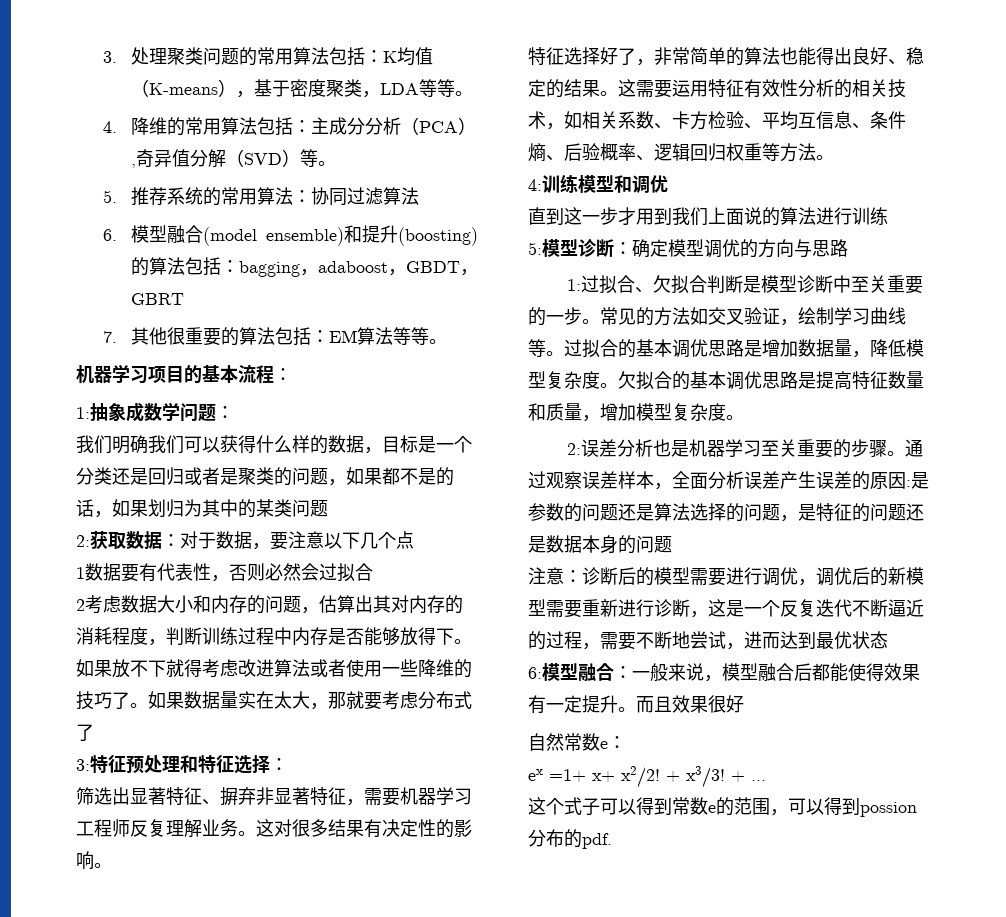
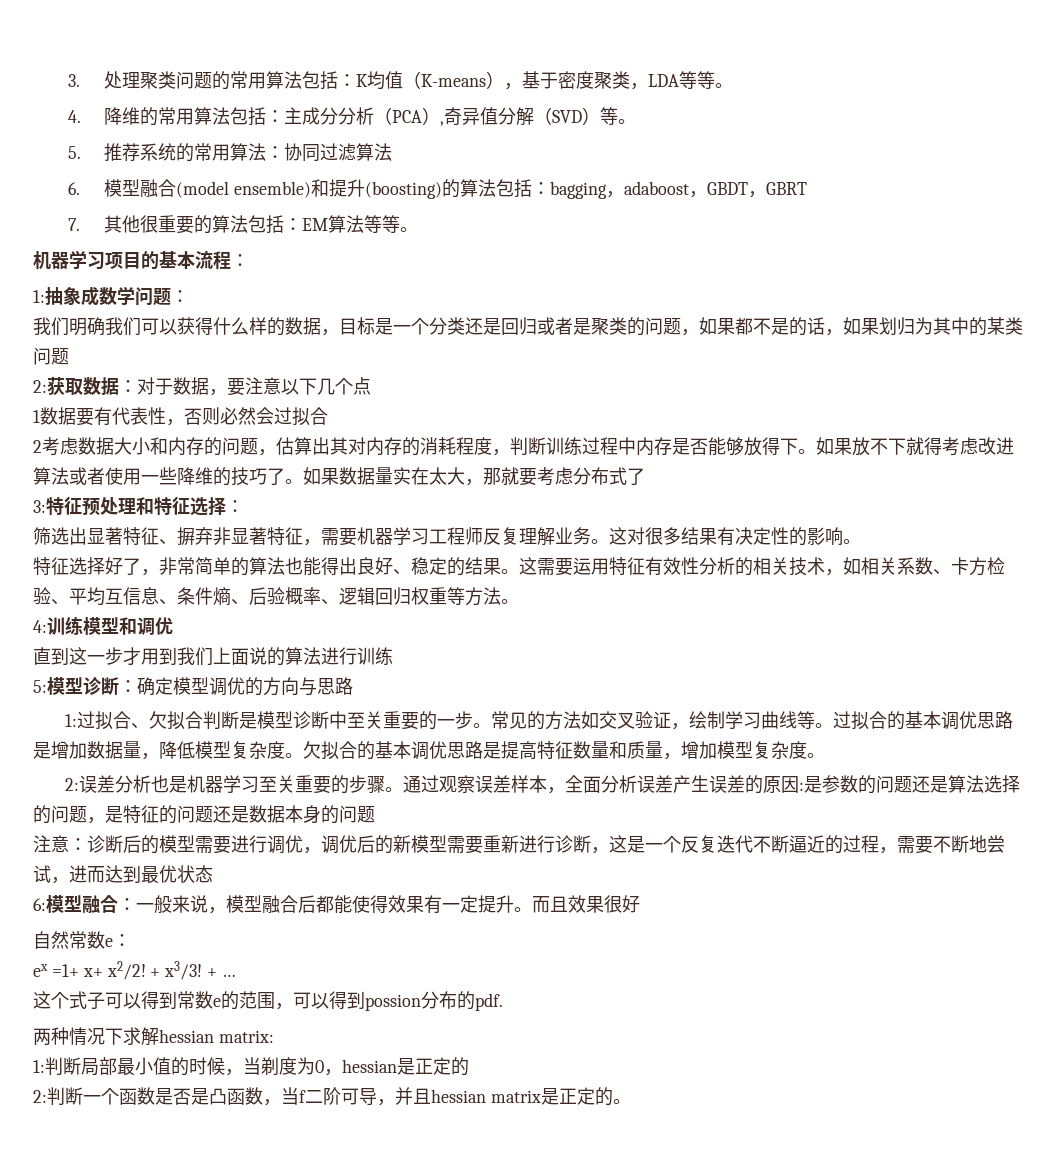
+ 两种情况下求解hessian matrix:
+ 1:判断局部最小值的时候，当剃度为0，hessian是正定的
+ 2:判断一个函数是否是凸函数，当f二阶可导，并且hessian matrix是正定的。

